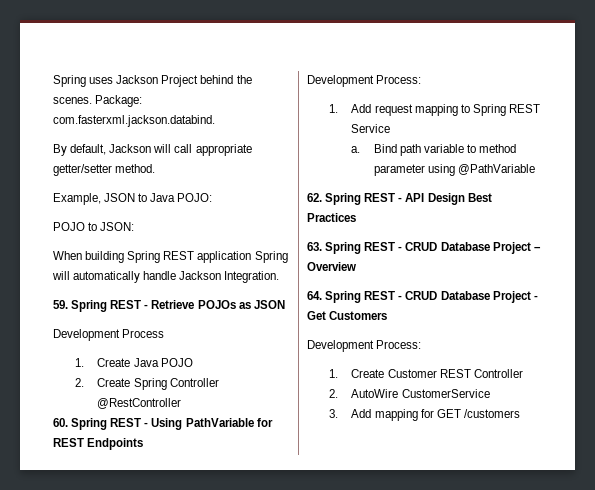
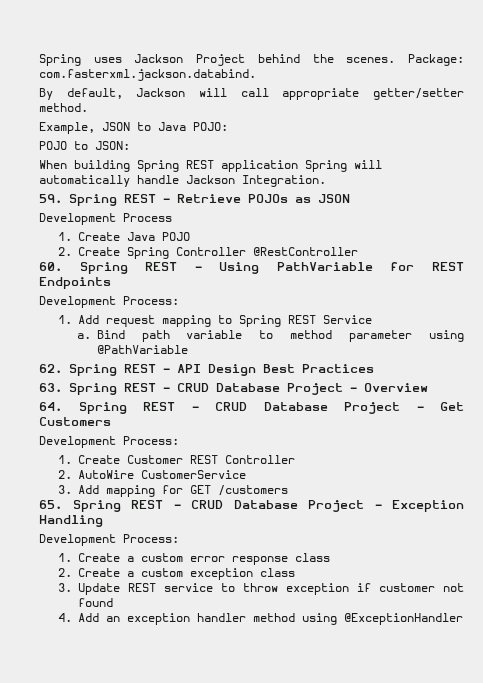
+ 65. Spring REST - CRUD Database Project - Exception Handling
+ Development Process:
+ 1. Create a custom error response class
+ 2. Create a custom exception class
+ 3. Update REST service to throw exception if customer not found
+ 4. Add an exception handler method using @ExceptionHandler

